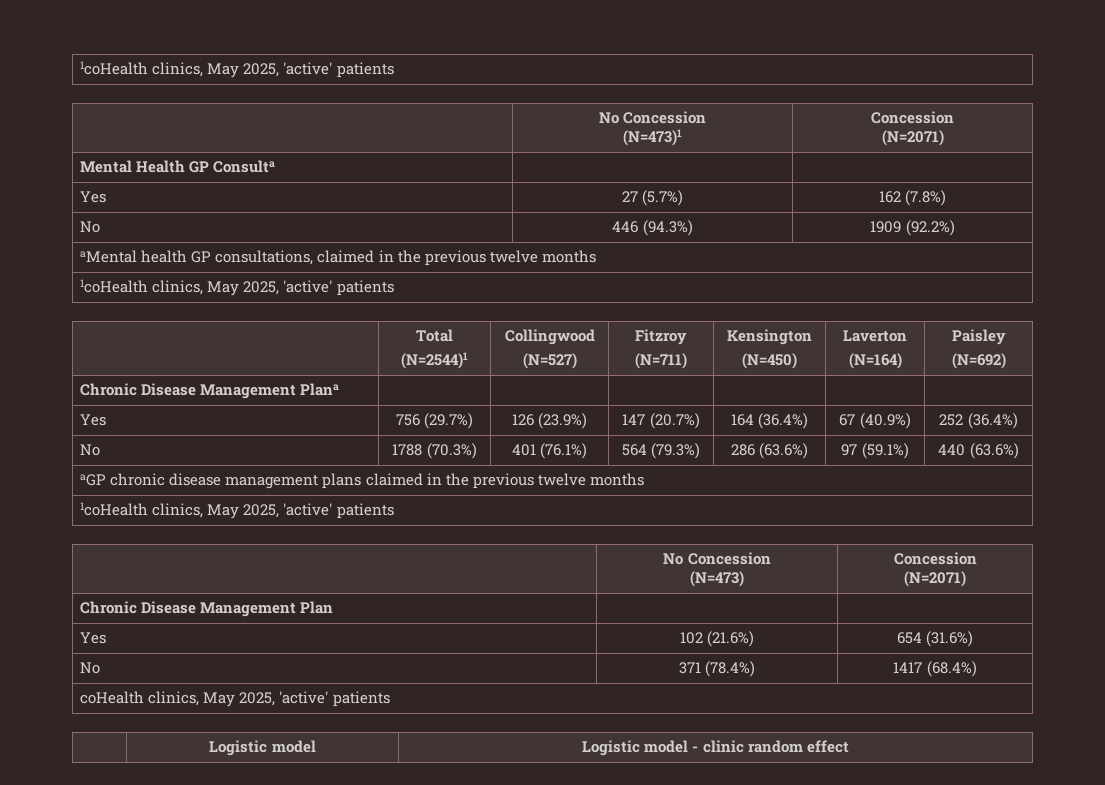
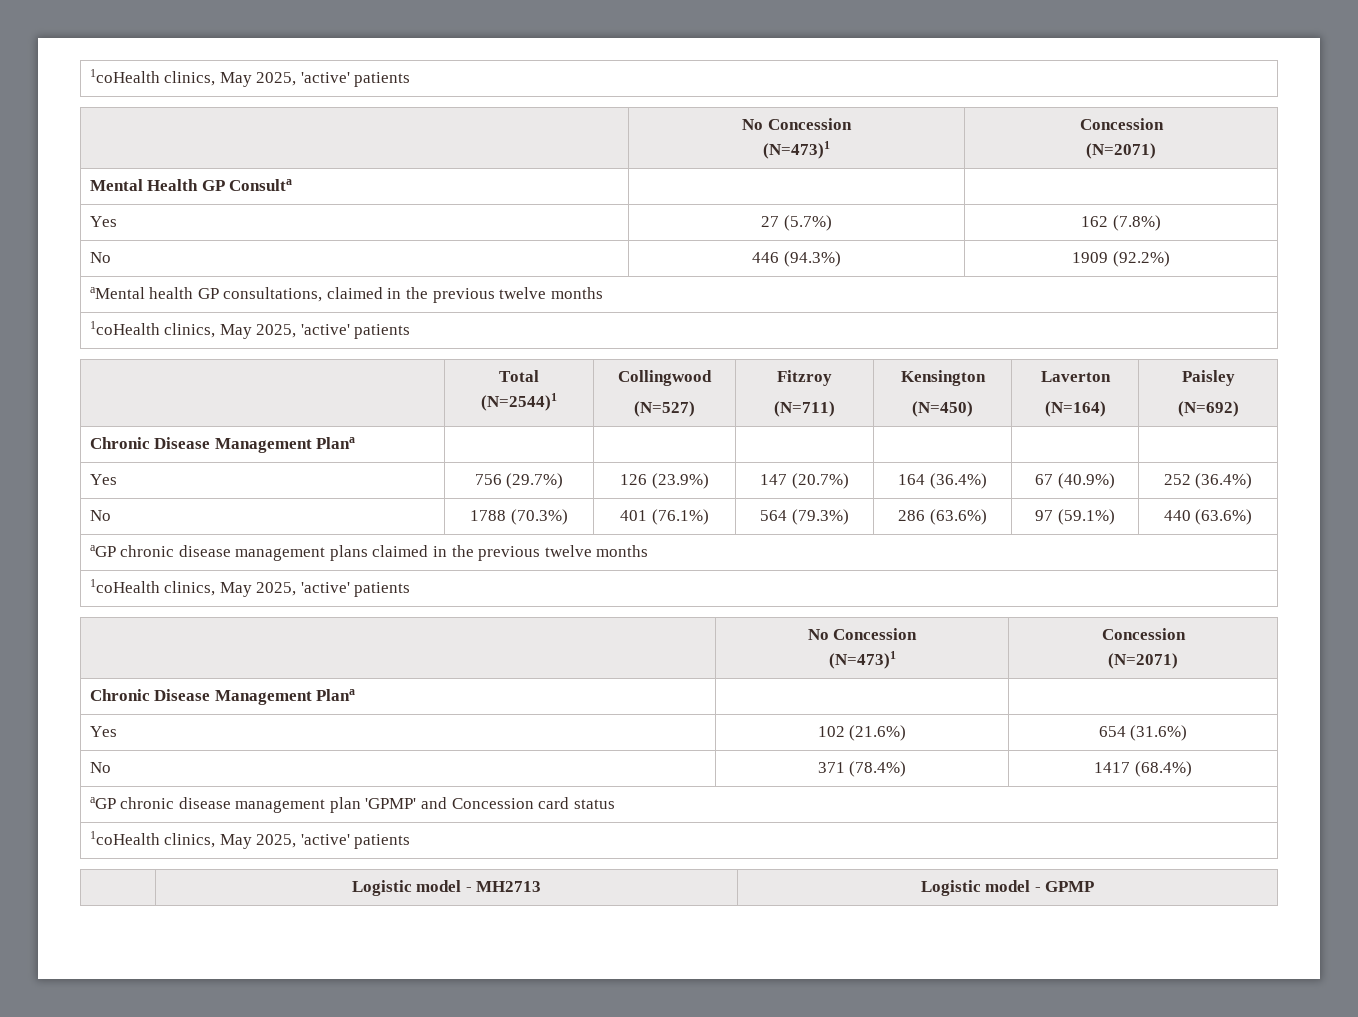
  aGP chronic disease management plans claimed in the previous twelve months
  1coHealth clinics, May 2025, 'active' patients
  | No Concession
- (N=473) | Concession
+ (N=473)1 | Concession
  (N=2071)
- Chronic Disease Management Plan | |
+ Chronic Disease Management Plana | |
- coHealth clinics, May 2025, 'active' patients
+ aGP chronic disease management plan 'GPMP' and Concession card status
+ 1coHealth clinics, May 2025, 'active' patients
- | Logistic model | Logistic model - clinic random effect
+ | Logistic model - MH2713 | Logistic model - GPMP

